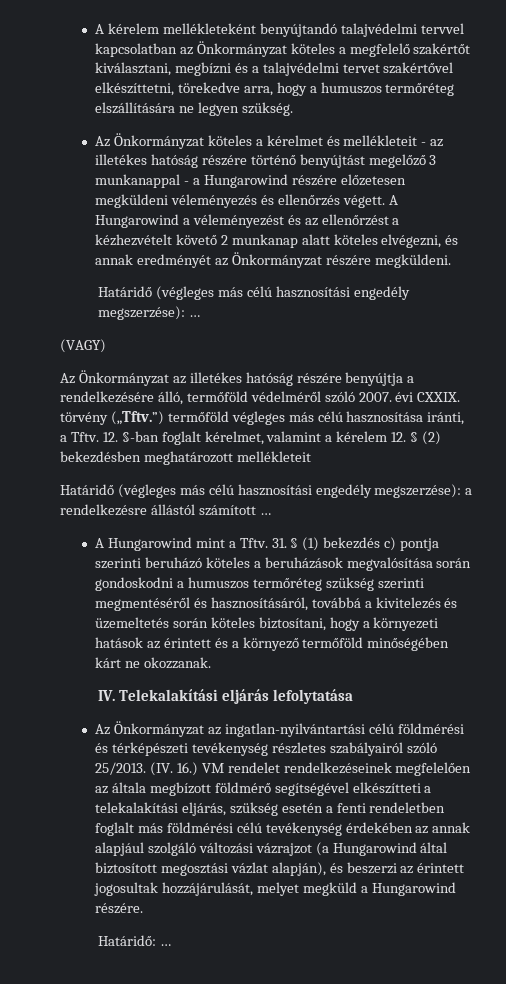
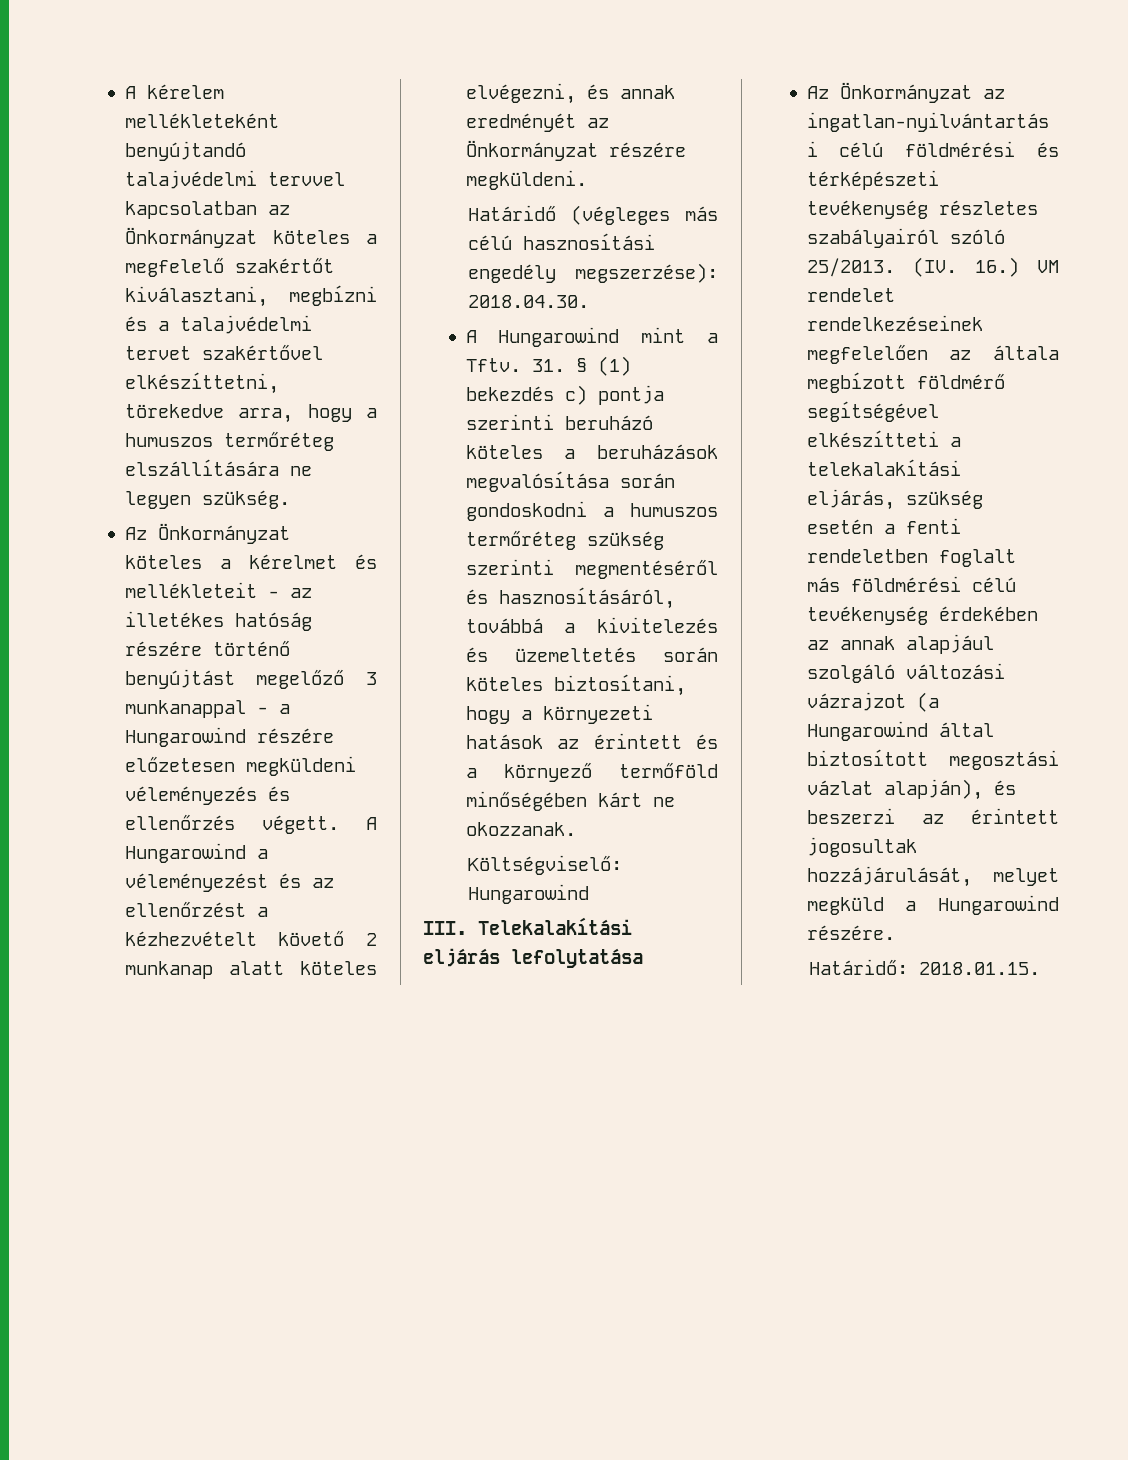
- Határidő (végleges más célú hasznosítási engedély megszerzése): …
- (VAGY)
- Az Önkormányzat az illetékes hatóság részére benyújtja a rendelkezésére álló, termőföld védelméről szóló 2007. évi CXXIX. törvény („Tftv.”) termőföld végleges más célú hasznosítása iránti, a Tftv. 12. §-ban foglalt kérelmet, valamint a kérelem 12. § (2) bekezdésben meghatározott mellékleteit
- Határidő (végleges más célú hasznosítási engedély megszerzése): a rendelkezésre állástól számított …
+ Határidő (végleges más célú hasznosítási engedély megszerzése): 2018.04.30.
- IV. Telekalakítási eljárás lefolytatása
+ Költségviselő: Hungarowind
+ III. Telekalakítási eljárás lefolytatása
- Határidő: …
+ Határidő: 2018.01.15.

